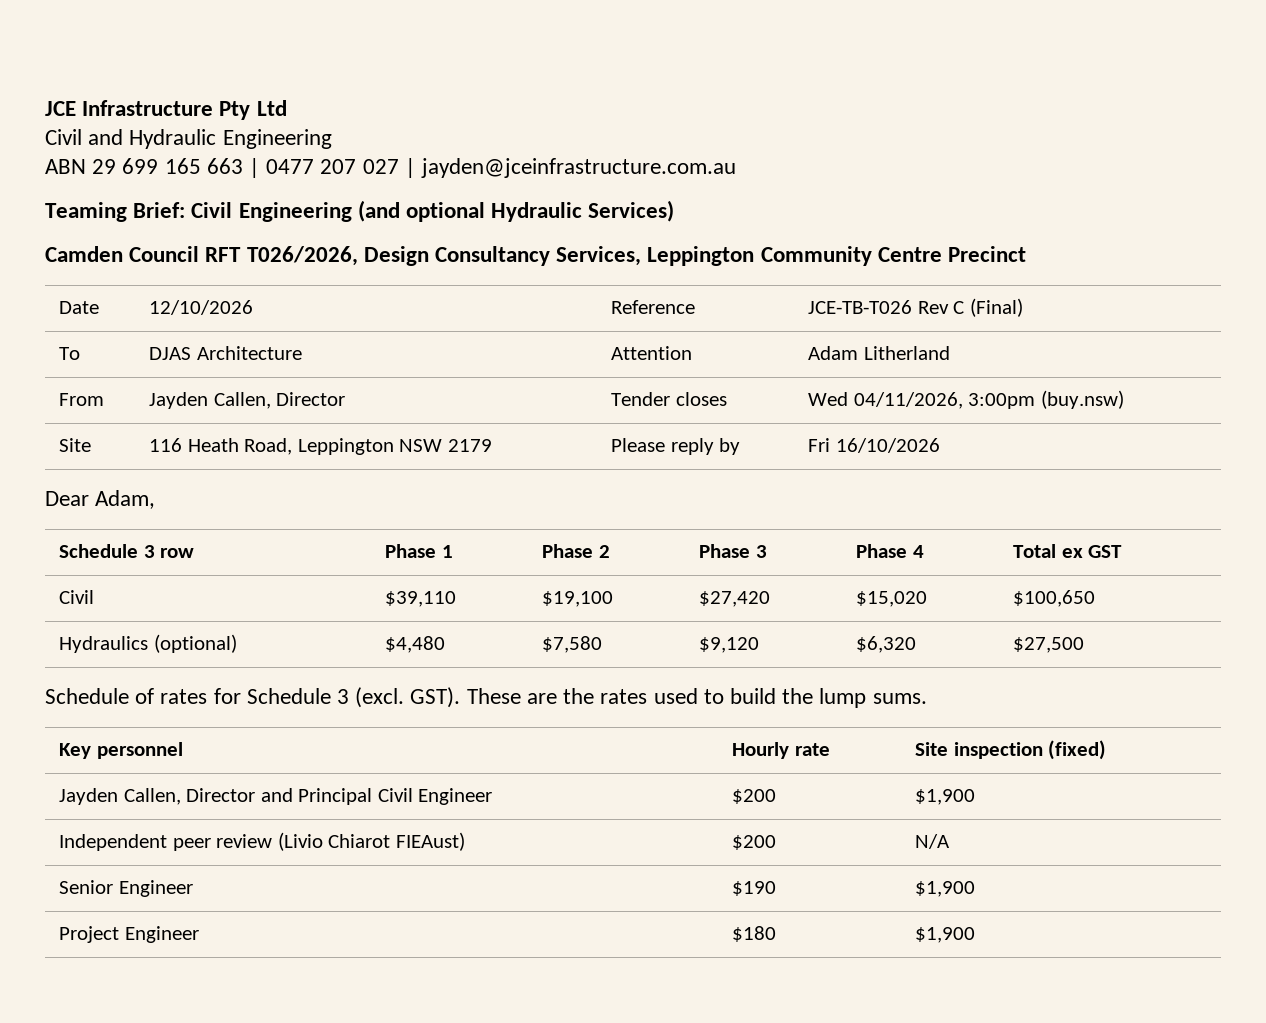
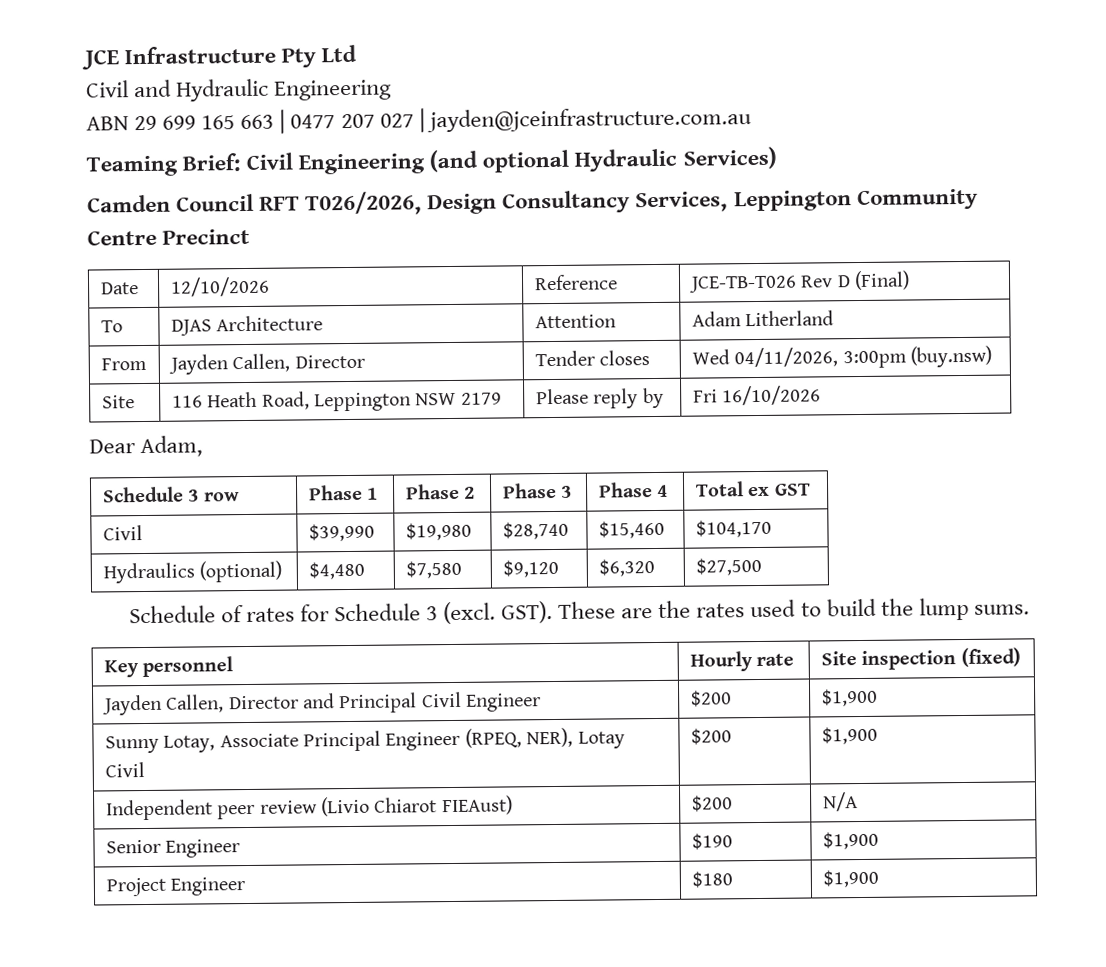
- Date | 12/10/2026 | Reference | JCE-TB-T026 Rev C (Final)
+ Date | 12/10/2026 | Reference | JCE-TB-T026 Rev D (Final)
- Civil | $39,110 | $19,100 | $27,420 | $15,020 | $100,650
+ Civil | $39,990 | $19,980 | $28,740 | $15,460 | $104,170
+ Sunny Lotay, Associate Principal Engineer (RPEQ, NER), Lotay Civil | $200 | $1,900

